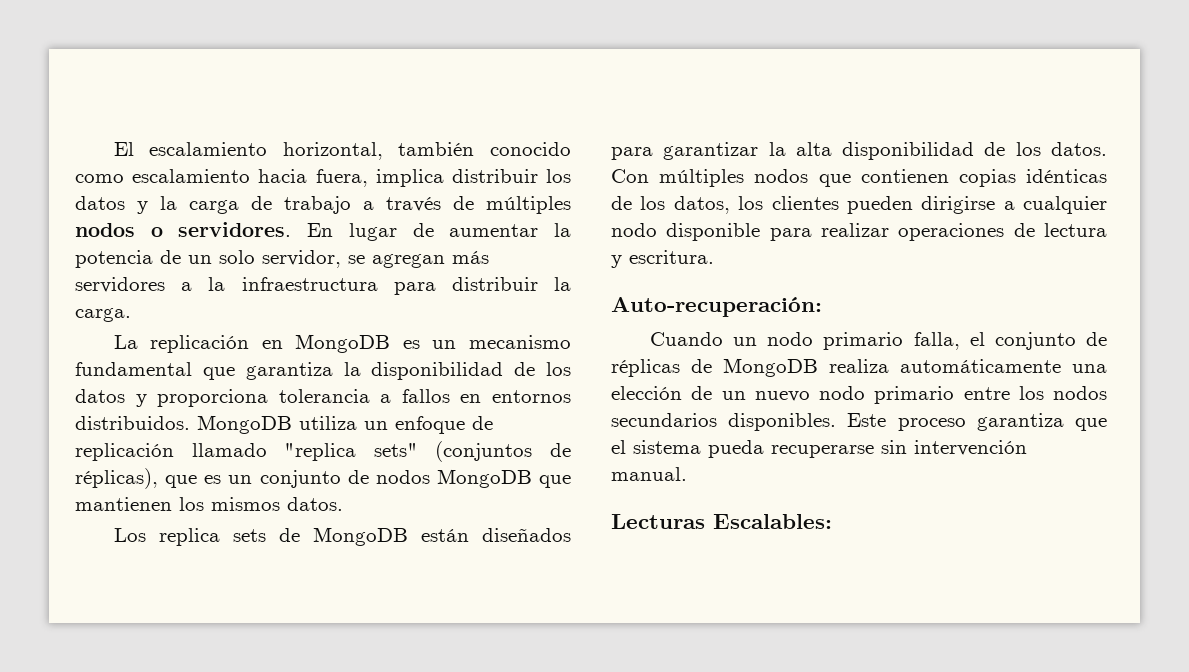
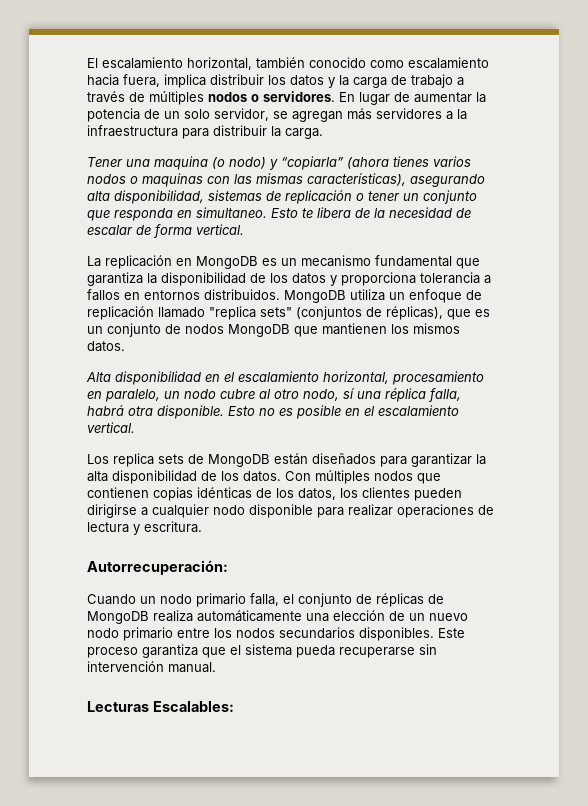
+ Tener una maquina (o nodo) y “copiarla” (ahora tienes varios nodos o maquinas con las mismas características), asegurando alta disponibilidad, sistemas de replicación o tener un conjunto que responda en simultaneo. Esto te libera de la necesidad de escalar de forma vertical.
+ Alta disponibilidad en el escalamiento horizontal, procesamiento en paralelo, un nodo cubre al otro nodo, sí una réplica falla, habrá otra disponible. Esto no es posible en el escalamiento vertical.
- Auto-recuperación:
+ Autorrecuperación:

